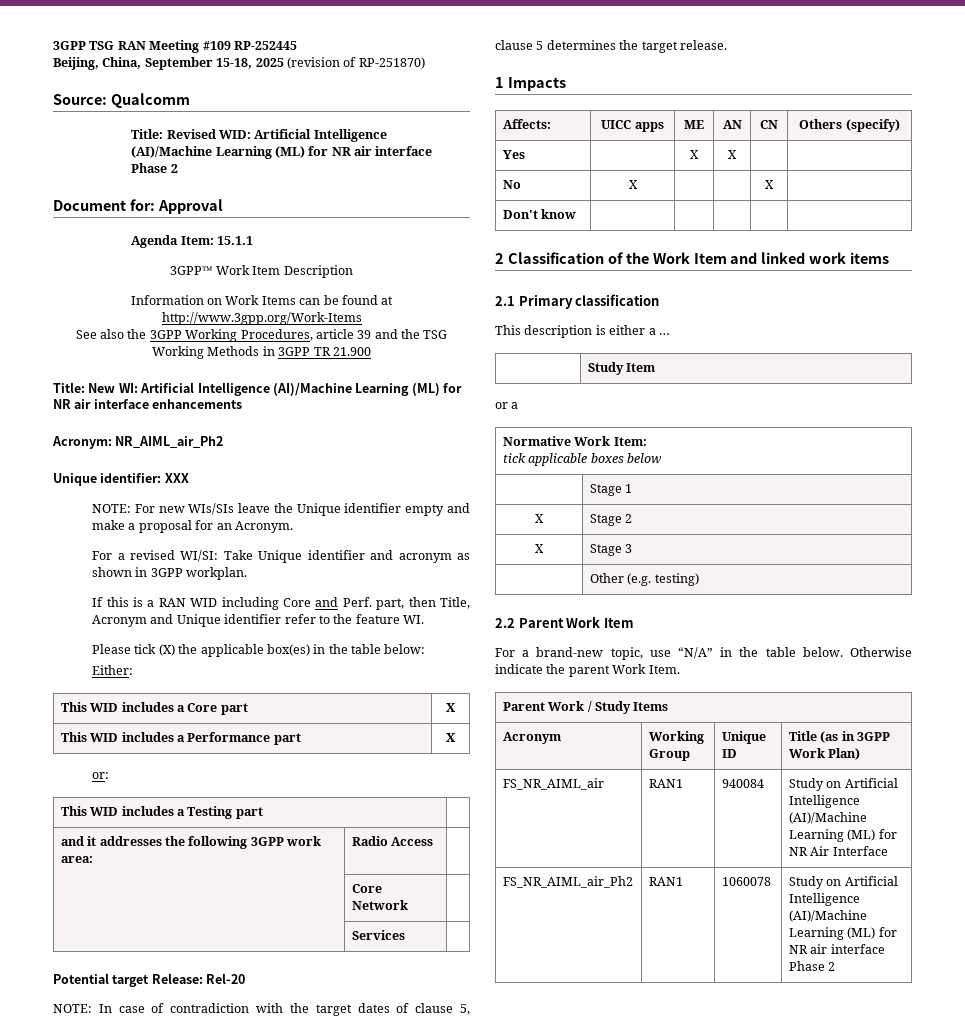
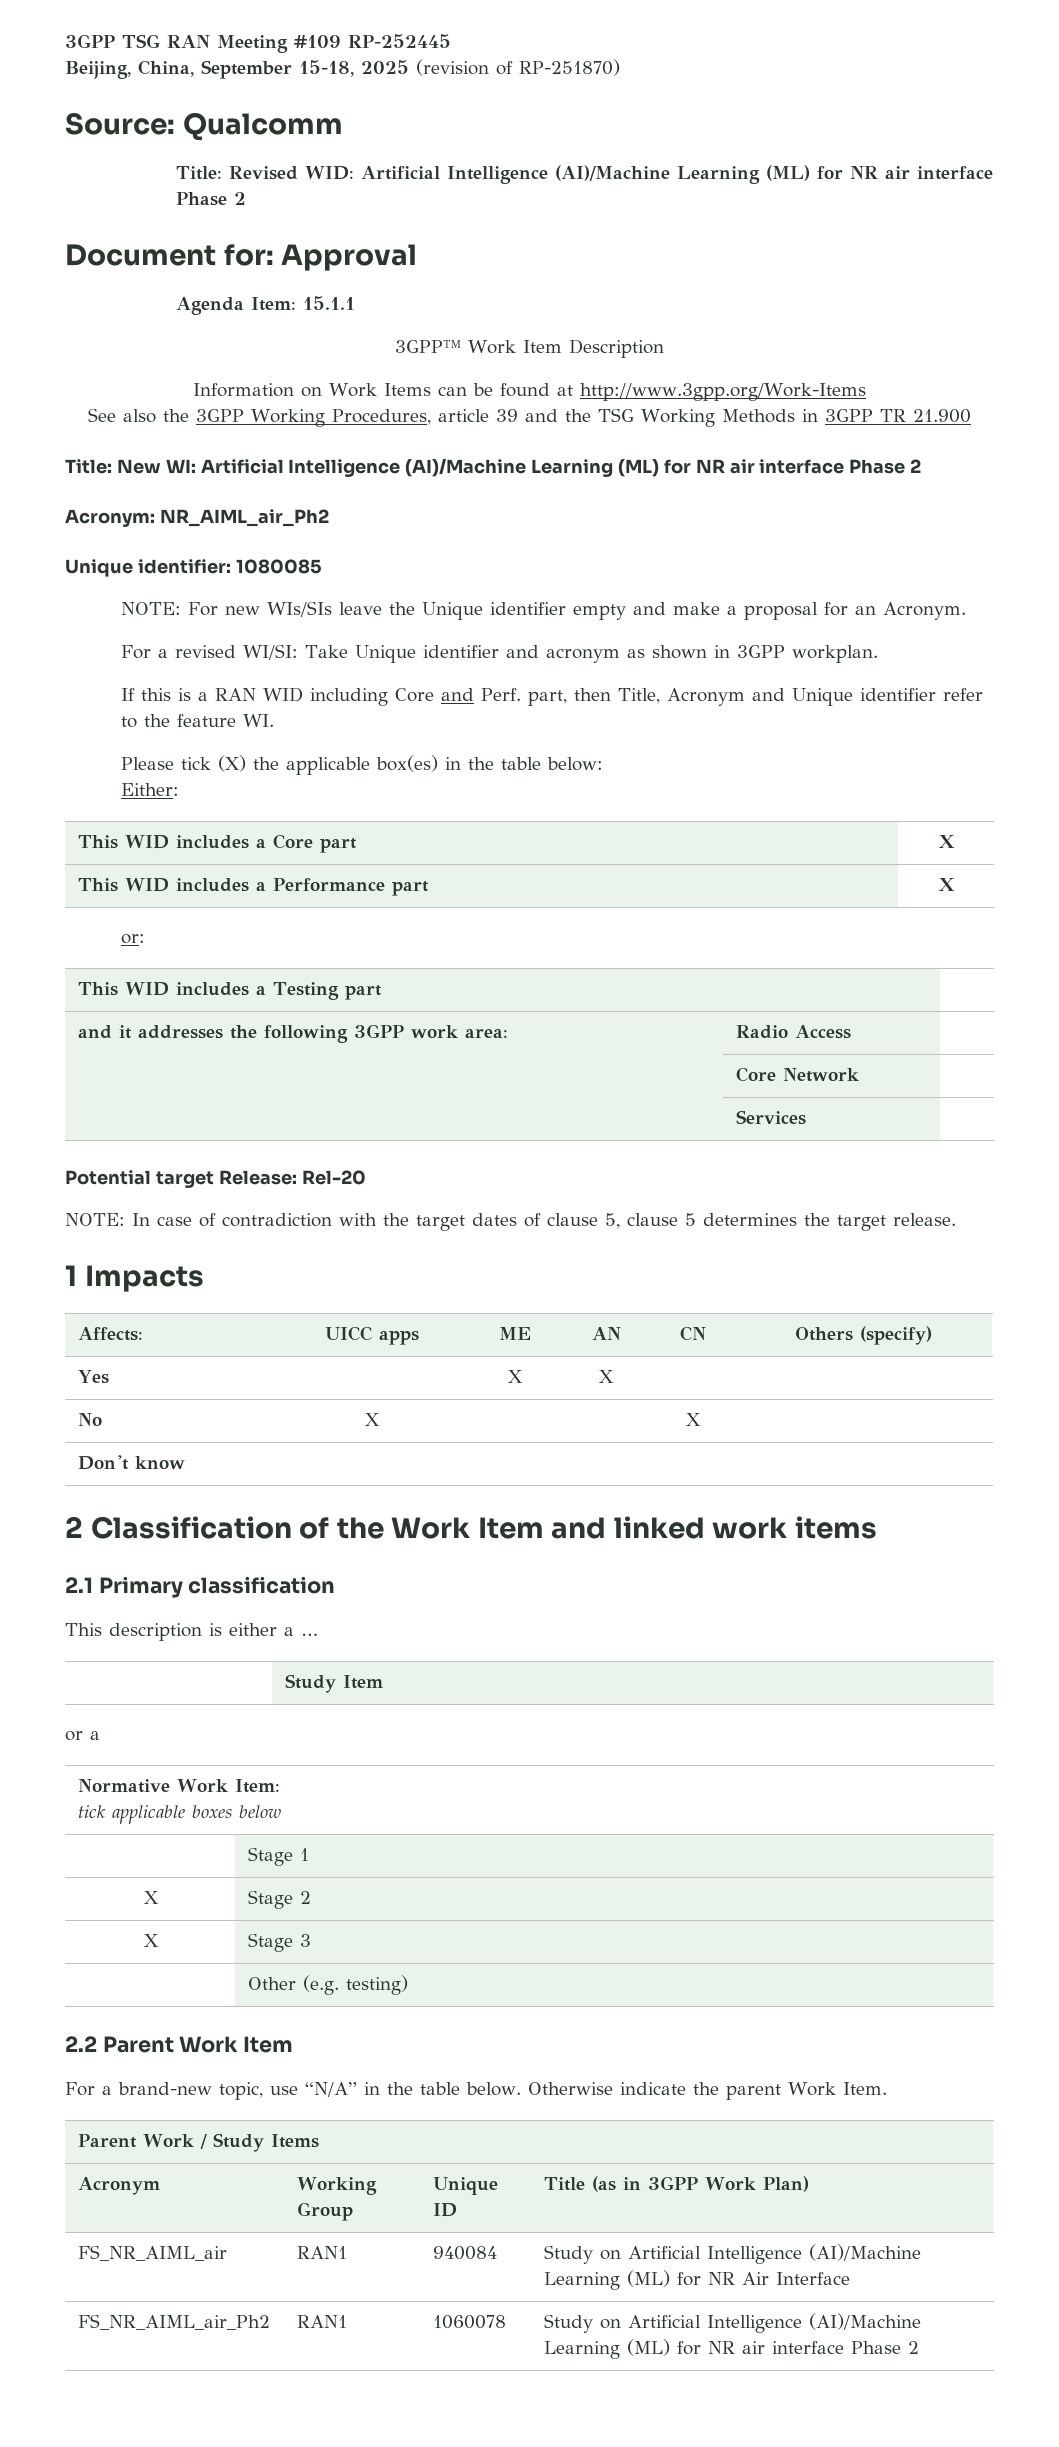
- Title: New WI: Artificial Intelligence (AI)/Machine Learning (ML) for NR air interface enhancements
+ Title: New WI: Artificial Intelligence (AI)/Machine Learning (ML) for NR air interface Phase 2
- Unique identifier: XXX
+ Unique identifier: 1080085

